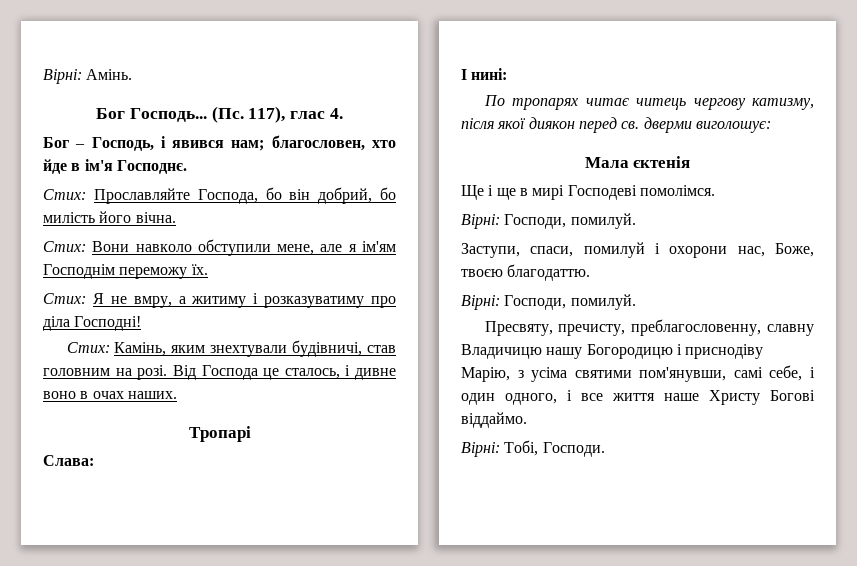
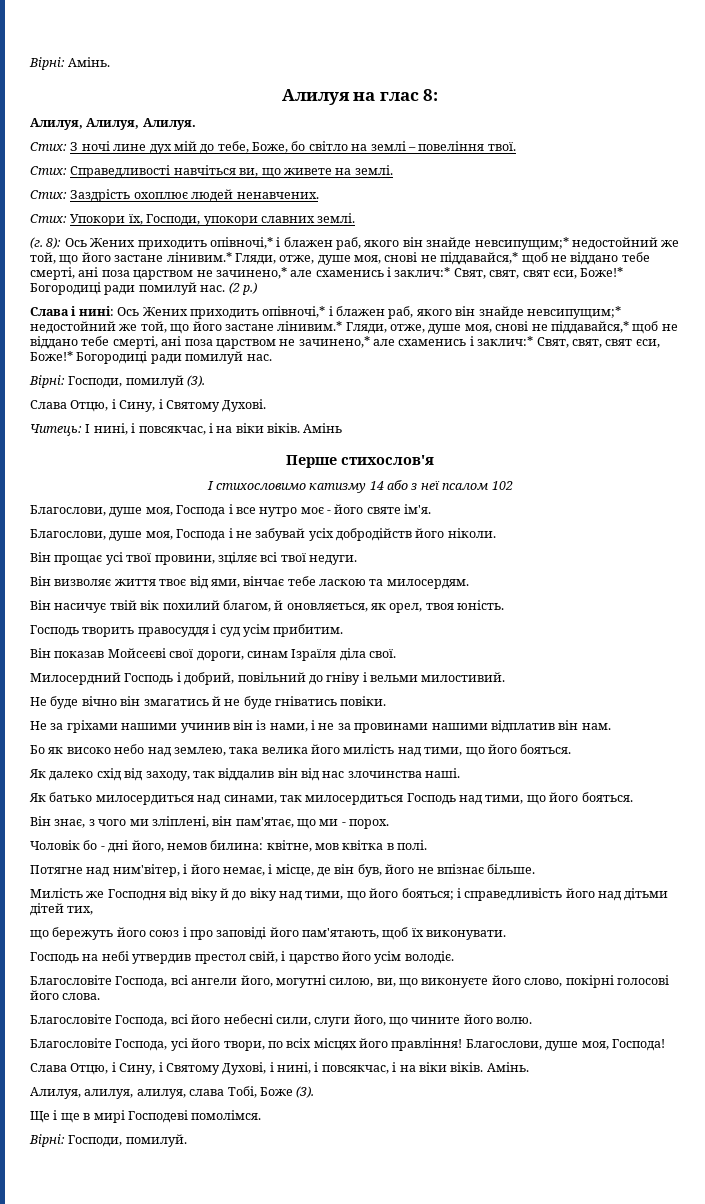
- Бог Господь... (Пс. 117), глас 4.
- Бог – Господь, і явився нам; благословен, хто йде в ім'я Господнє.
- Стих: Прославляйте Господа, бо він добрий, бо милість його вічна.
- Стих: Вони навколо обступили мене, але я ім'ям Господнім переможу їх.
- Стих: Я не вмру, а житиму і розказуватиму про діла Господні!
- Стих: Камінь, яким знехтували будівничі, став головним на розі. Від Господа це сталось, і дивне воно в очах наших.
- Тропарі
- Слава:
- І нині:
- По тропарях читає читець чергову катизму, після якої диякон перед св. дверми виголошує:
- Мала єктенія
+ Алилуя на глас 8:
+ Алилуя, Алилуя, Алилуя.
+ Стих: З ночі лине дух мій до тебе, Боже, бо світло на землі – повеління твої.
+ Стих: Справедливості навчіться ви, що живете на землі.
+ Стих: Заздрість охоплює людей ненавчених.
+ Стих: Упокори їх, Господи, упокори славних землі.
+ (г. 8): Ось Жених приходить опівночі,* і блажен раб, якого він знайде невсипущим;* недостойний же той, що його застане лінивим.* Гляди, отже, душе моя, снові не піддавайся,* щоб не віддано тебе смерті, ані поза царством не зачинено,* але схаменись і заклич:* Свят, свят, свят єси, Боже!* Богородиці ради помилуй нас. (2 р.)
+ Слава і нині: Ось Жених приходить опівночі,* і блажен раб, якого він знайде невсипущим;* недостойний же той, що його застане лінивим.* Гляди, отже, душе моя, снові не піддавайся,* щоб не віддано тебе смерті, ані поза царством не зачинено,* але схаменись і заклич:* Свят, свят, свят єси, Боже!* Богородиці ради помилуй нас.
+ Вірні: Господи, помилуй (3).
+ Слава Отцю, і Сину, і Святому Духові.
+ Читець: І нині, і повсякчас, і на віки віків. Амінь
+ Перше стихослов'я
+ І стихословимо катизму 14 або з неї псалом 102
+ Благослови, душе моя, Господа і все нутро моє - його святе ім'я.
+ Благослови, душе моя, Господа і не забувай усіх добродійств його ніколи.
+ Він прощає усі твої провини, зціляє всі твої недуги.
+ Він визволяє життя твоє від ями, вінчає тебе ласкою та милосердям.
+ Він насичує твій вік похилий благом, й оновляється, як орел, твоя юність.
+ Господь творить правосуддя і суд усім прибитим.
+ Він показав Мойсеєві свої дороги, синам Ізраїля діла свої.
+ Милосердний Господь і добрий, повільний до гніву і вельми милостивий.
+ Не буде вічно він змагатись й не буде гніватись повіки.
+ Не за гріхами нашими учинив він із нами, і не за провинами нашими відплатив він нам.
+ Бо як високо небо над землею, така велика його милість над тими, що його бояться.
+ Як далеко схід від заходу, так віддалив він від нас злочинства наші.
+ Як батько милосердиться над синами, так милосердиться Господь над тими, що його бояться.
+ Він знає, з чого ми зліплені, він пам'ятає, що ми - порох.
+ Чоловік бо - дні його, немов билина: квітне, мов квітка в полі.
+ Потягне над ним'вітер, і його немає, і місце, де він був, його не впізнає більше.
+ Милість же Господня від віку й до віку над тими, що його бояться; і справедливість його над дітьми дітей тих,
+ що бережуть його союз і про заповіді його пам'ятають, щоб їх виконувати.
+ Господь на небі утвердив престол свій, і царство його усім володіє.
+ Благословіте Господа, всі ангели його, могутні силою, ви, що виконуєте його слово, покірні голосові його слова.
+ Благословіте Господа, всі його небесні сили, слуги його, що чините його волю.
+ Благословіте Господа, усі його твори, по всіх місцях його правління! Благослови, душе моя, Господа!
+ Слава Отцю, і Сину, і Святому Духові, і нині, і повсякчас, і на віки віків. Амінь.
+ Алилуя, алилуя, алилуя, слава Тобі, Боже (3).
- Заступи, спаси, помилуй і охорони нас, Боже, твоєю благодаттю.
- Вірні: Господи, помилуй.
- Пресвяту, пречисту, преблагословенну, славну Владичицю нашу Богородицю і приснодіву Марію, з усіма святими пом'янувши, самі себе, і один одного, і все життя наше Христу Богові віддаймо.
- Вірні: Тобі, Господи.

